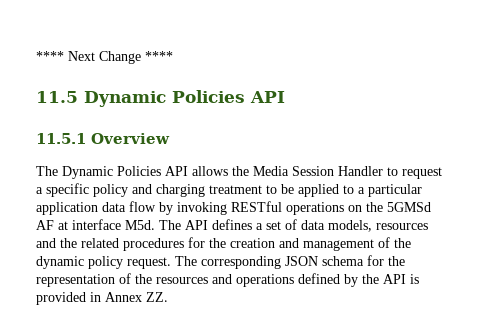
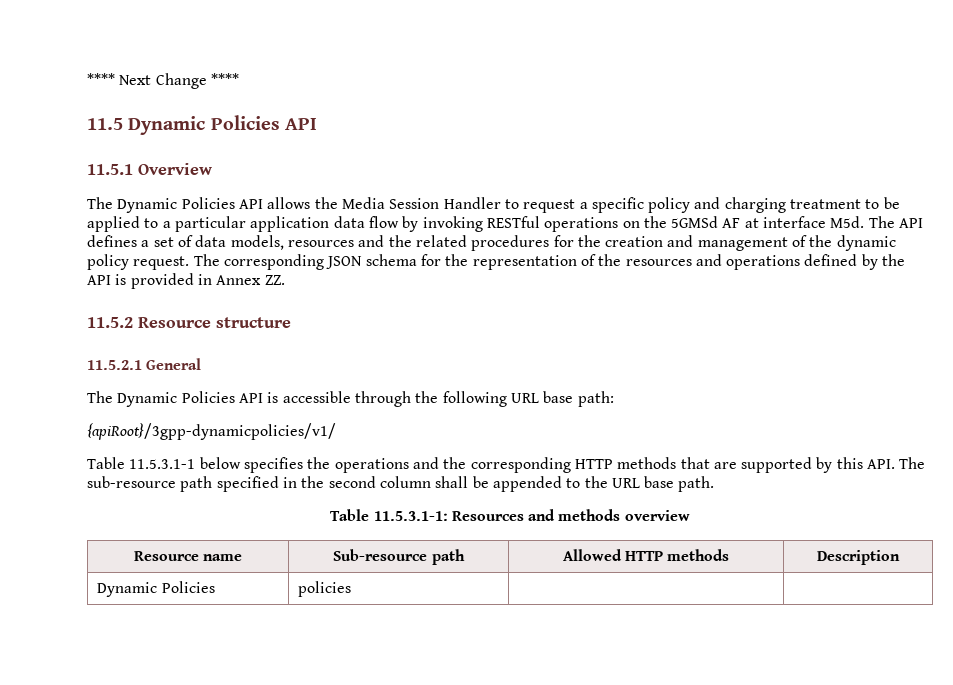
+ 11.5.2 Resource structure
+ 11.5.2.1 General
+ The Dynamic Policies API is accessible through the following URL base path:
+ {apiRoot}/3gpp-dynamicpolicies/v1/
+ Table 11.5.3.1-1 below specifies the operations and the corresponding HTTP methods that are supported by this API. The sub-resource path specified in the second column shall be appended to the URL base path.
+ Table 11.5.3.1-1: Resources and methods overview
+ Resource name | Sub-resource path | Allowed HTTP methods | Description
+ Dynamic Policies | policies | |

